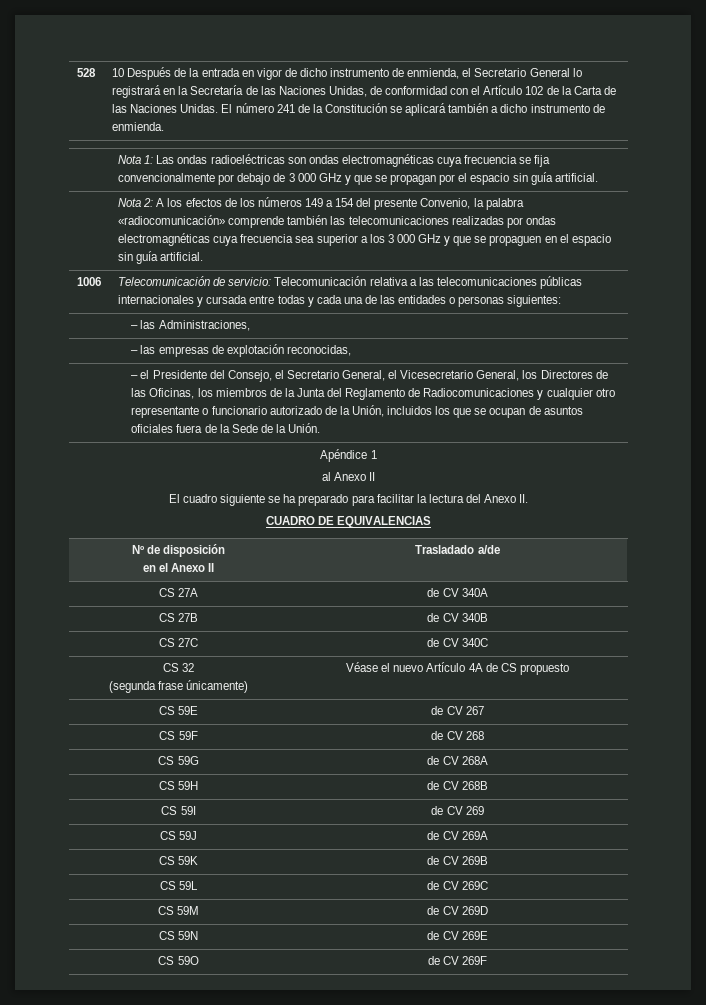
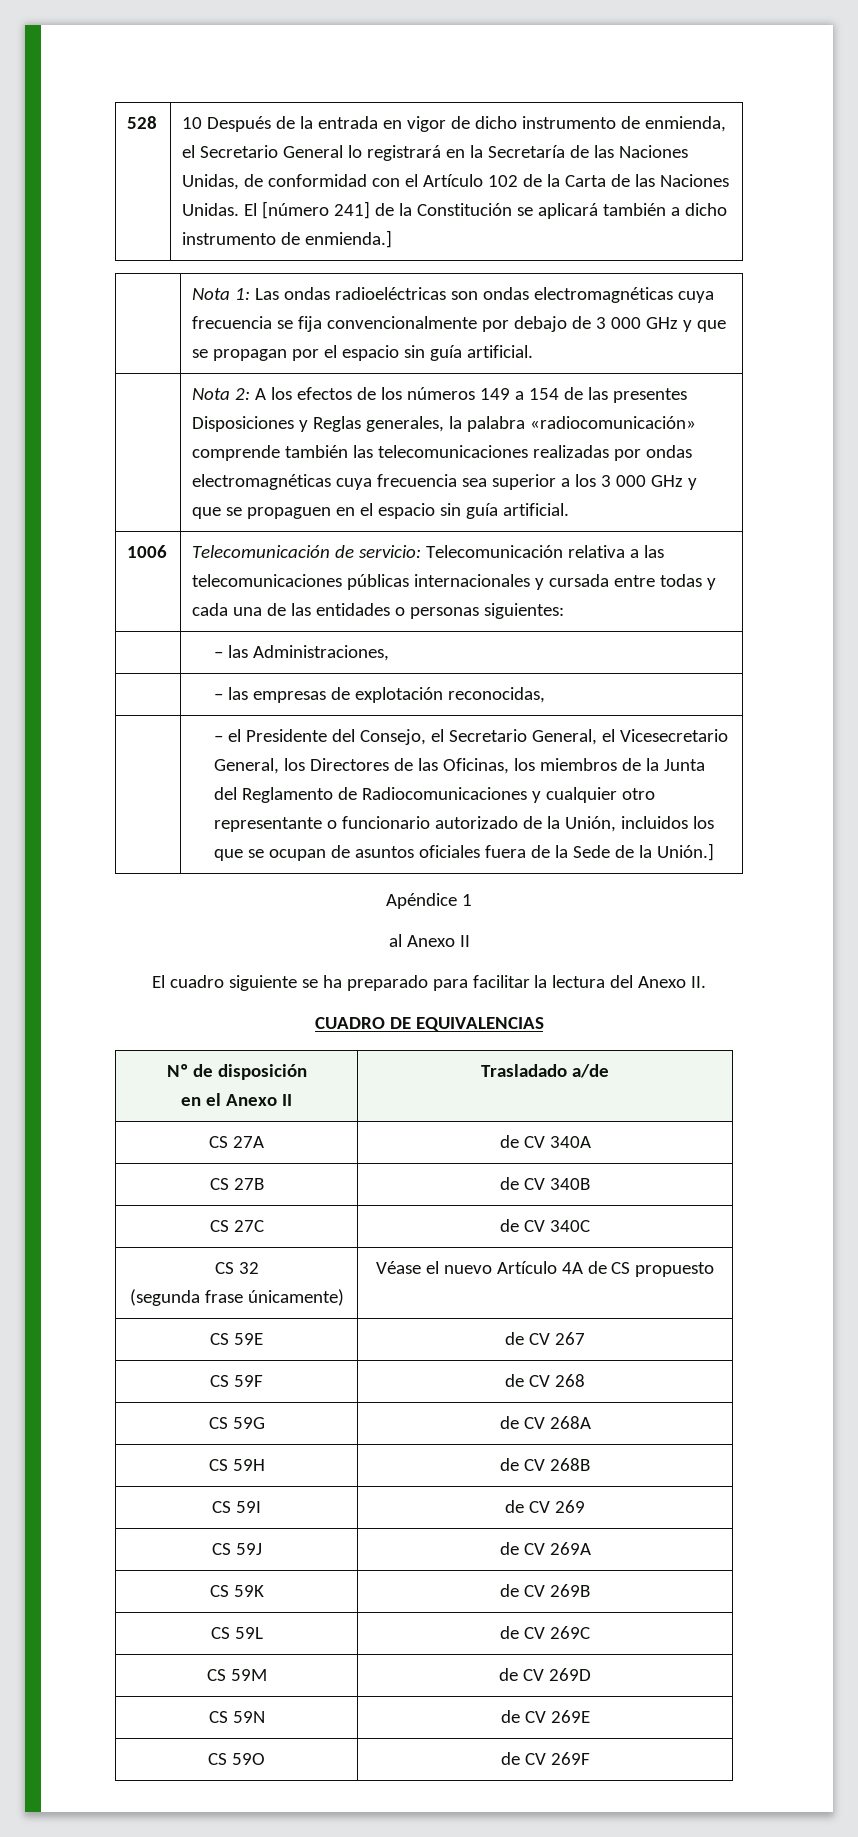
- El número 241 de la Constitución se aplicará también a dicho instrumento de enmienda.
+ El [número 241] de la Constitución se aplicará también a dicho instrumento de enmienda.]
- Nota 2: A los efectos de los números 149 a 154 del presente Convenio, la palabra «radiocomunicación» comprende también las telecomunicaciones realizadas por ondas electromagnéticas cuya frecuencia sea superior a los 3 000 GHz y que se propaguen en el espacio sin guía artificial.
+ Nota 2: A los efectos de los números 149 a 154 de las presentes Disposiciones y Reglas generales, la palabra «radiocomunicación» comprende también las telecomunicaciones realizadas por ondas electromagnéticas cuya frecuencia sea superior a los 3 000 GHz y que se propaguen en el espacio sin guía artificial.
- – el Presidente del Consejo, el Secretario General, el Vicesecretario General, los Directores de las Oficinas, los miembros de la Junta del Reglamento de Radiocomunicaciones y cualquier otro representante o funcionario autorizado de la Unión, incluidos los que se ocupan de asuntos oficiales fuera de la Sede de la Unión.
+ – el Presidente del Consejo, el Secretario General, el Vicesecretario General, los Directores de las Oficinas, los miembros de la Junta del Reglamento de Radiocomunicaciones y cualquier otro representante o funcionario autorizado de la Unión, incluidos los que se ocupan de asuntos oficiales fuera de la Sede de la Unión.]

